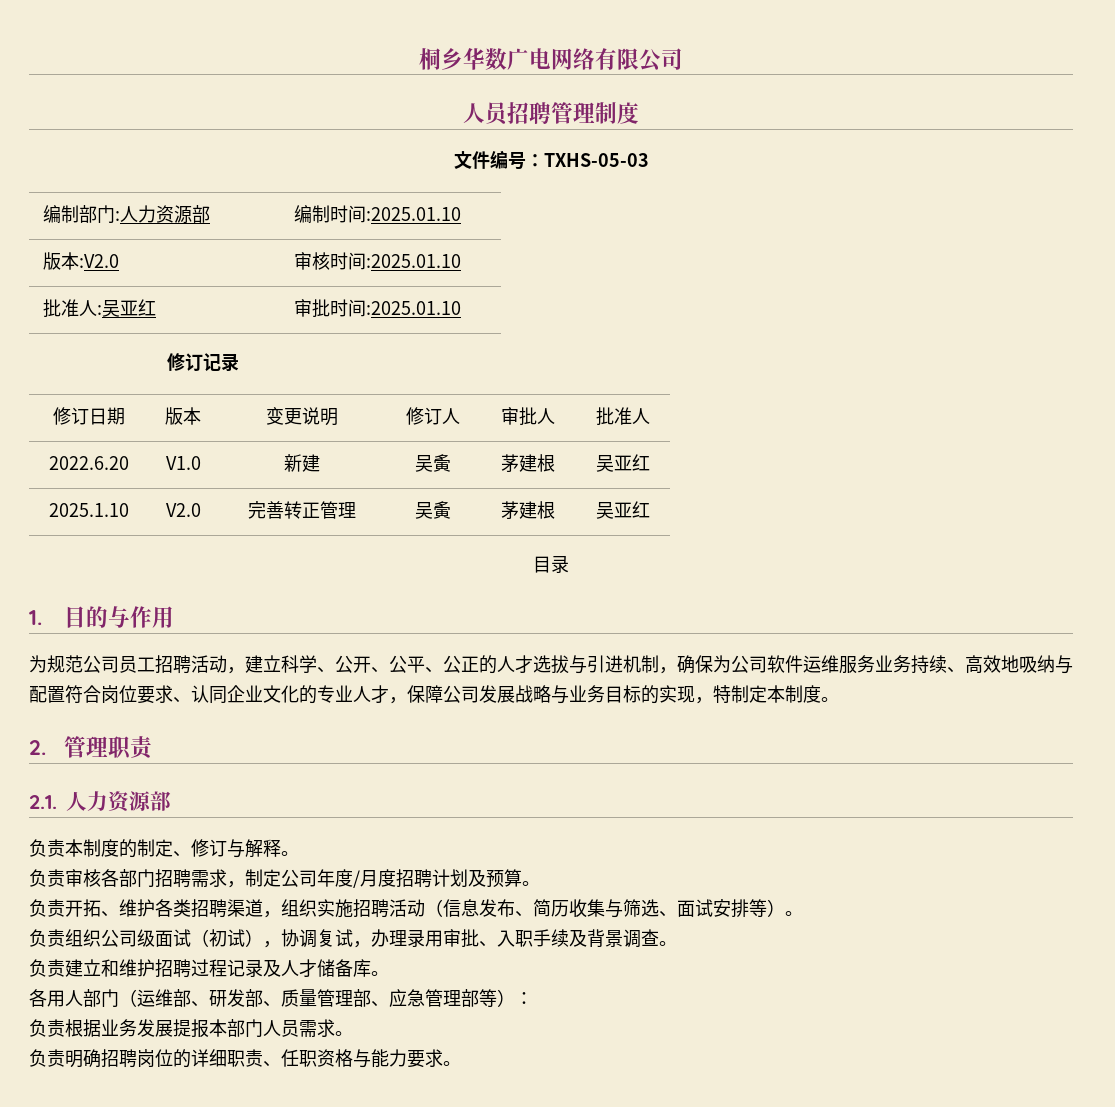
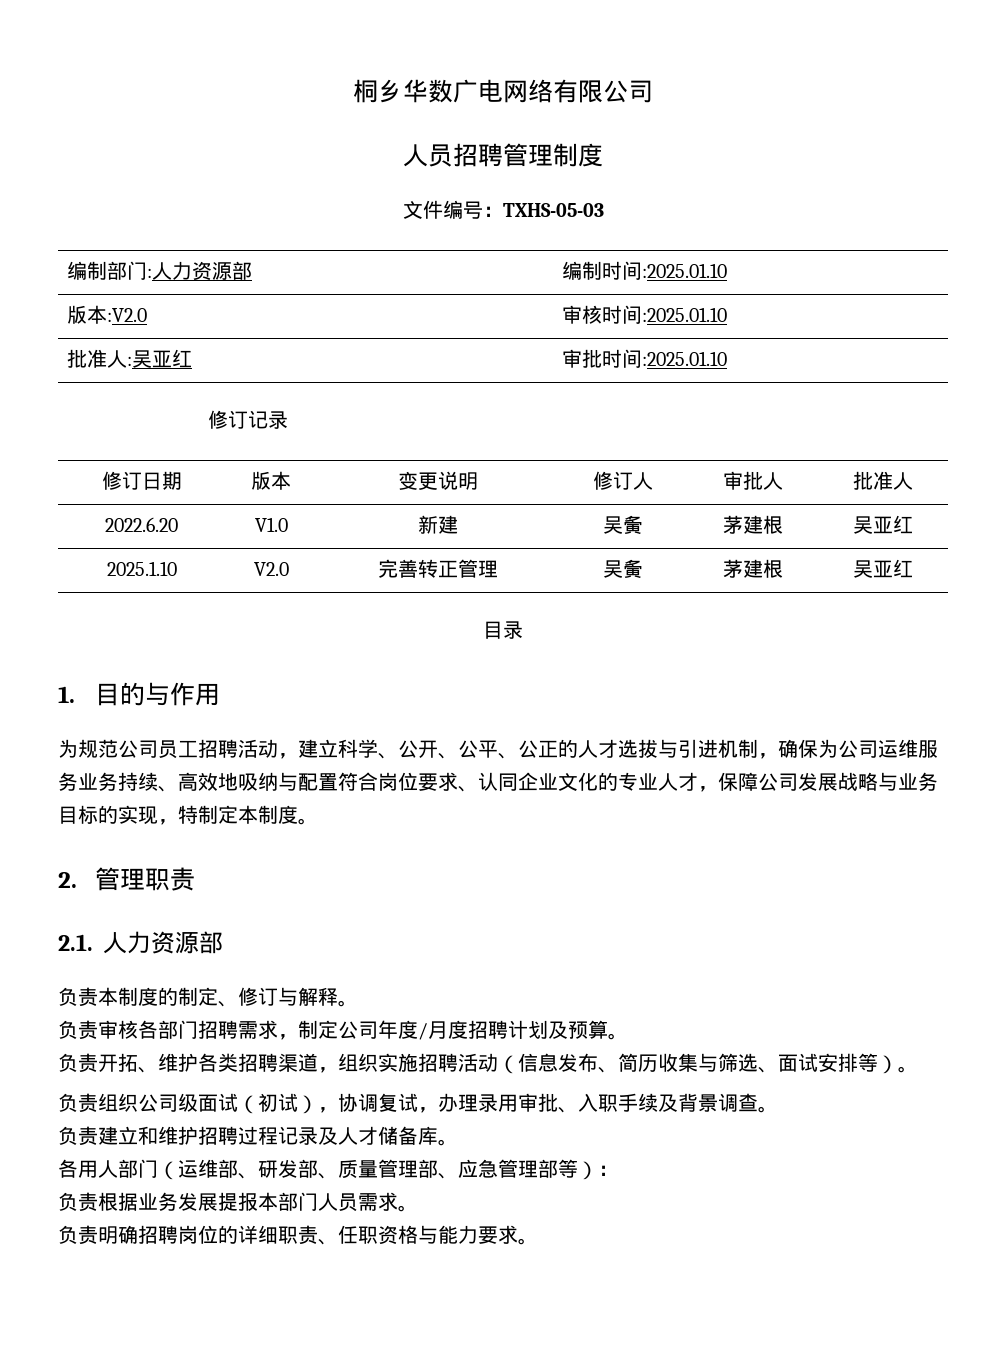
- 为规范公司员工招聘活动，建立科学、公开、公平、公正的人才选拔与引进机制，确保为公司软件运维服务业务持续、高效地吸纳与配置符合岗位要求、认同企业文化的专业人才，保障公司发展战略与业务目标的实现，特制定本制度。
+ 为规范公司员工招聘活动，建立科学、公开、公平、公正的人才选拔与引进机制，确保为公司运维服务业务持续、高效地吸纳与配置符合岗位要求、认同企业文化的专业人才，保障公司发展战略与业务目标的实现，特制定本制度。

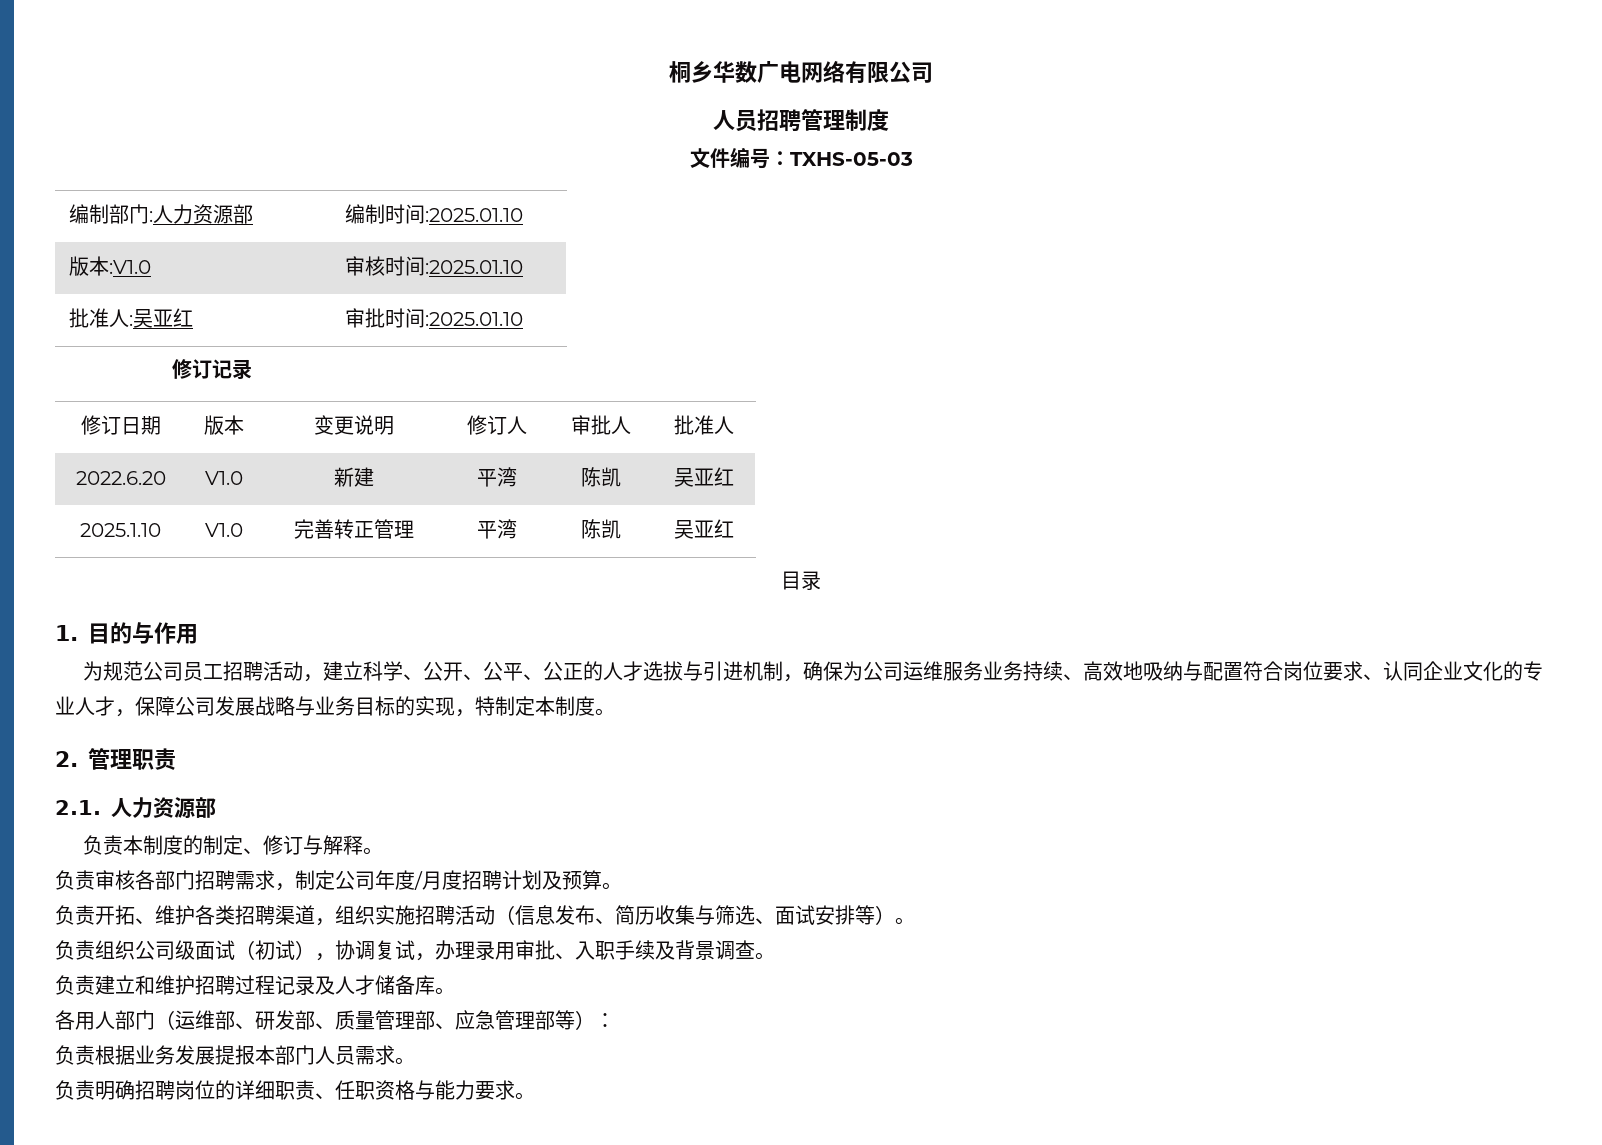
- 版本:V2.0 | 审核时间:2025.01.10
+ 版本:V1.0 | 审核时间:2025.01.10
- 2022.6.20 | V1.0 | 新建 | 吴夤 | 茅建根 | 吴亚红
+ 2022.6.20 | V1.0 | 新建 | 平湾 | 陈凯 | 吴亚红
- 2025.1.10 | V2.0 | 完善转正管理 | 吴夤 | 茅建根 | 吴亚红
+ 2025.1.10 | V1.0 | 完善转正管理 | 平湾 | 陈凯 | 吴亚红

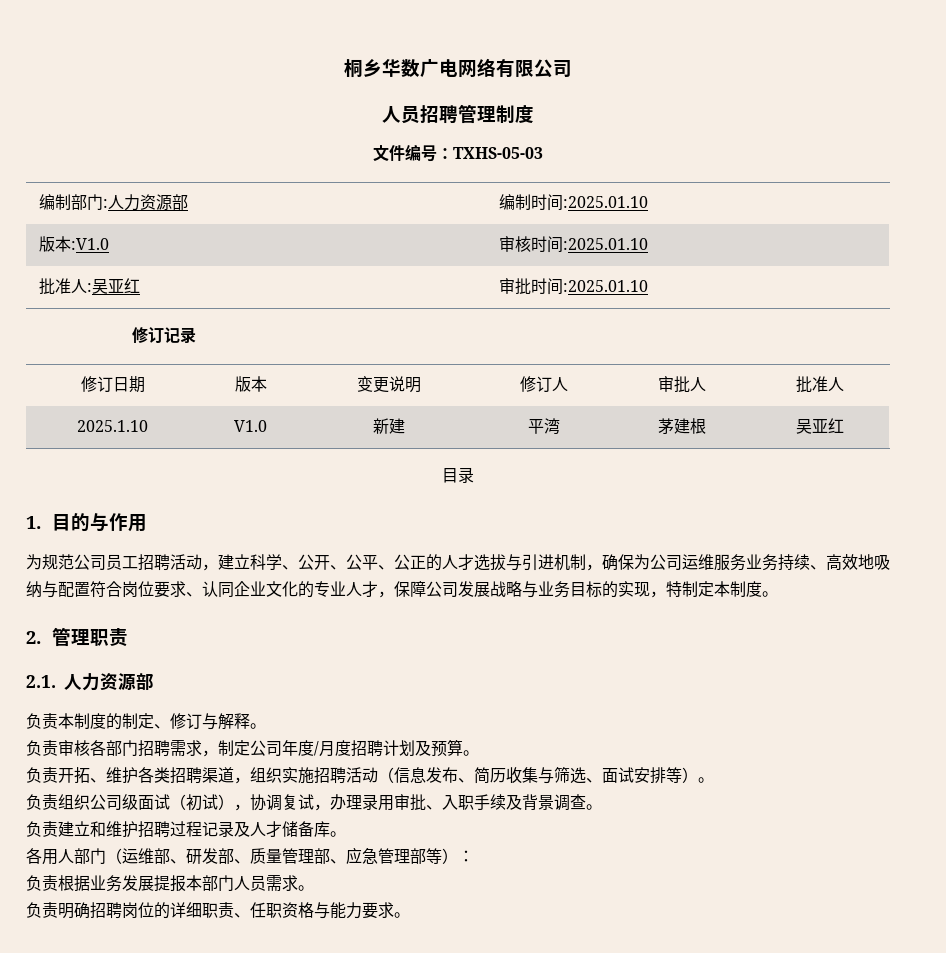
- 2022.6.20 | V1.0 | 新建 | 平湾 | 陈凯 | 吴亚红
- 2025.1.10 | V1.0 | 完善转正管理 | 平湾 | 陈凯 | 吴亚红
+ 2025.1.10 | V1.0 | 新建 | 平湾 | 茅建根 | 吴亚红

